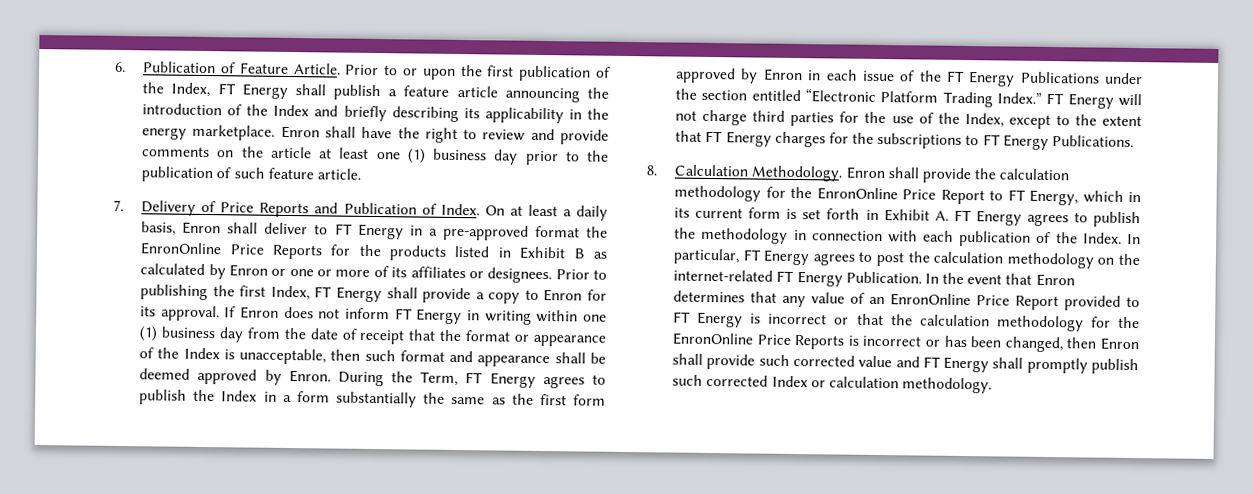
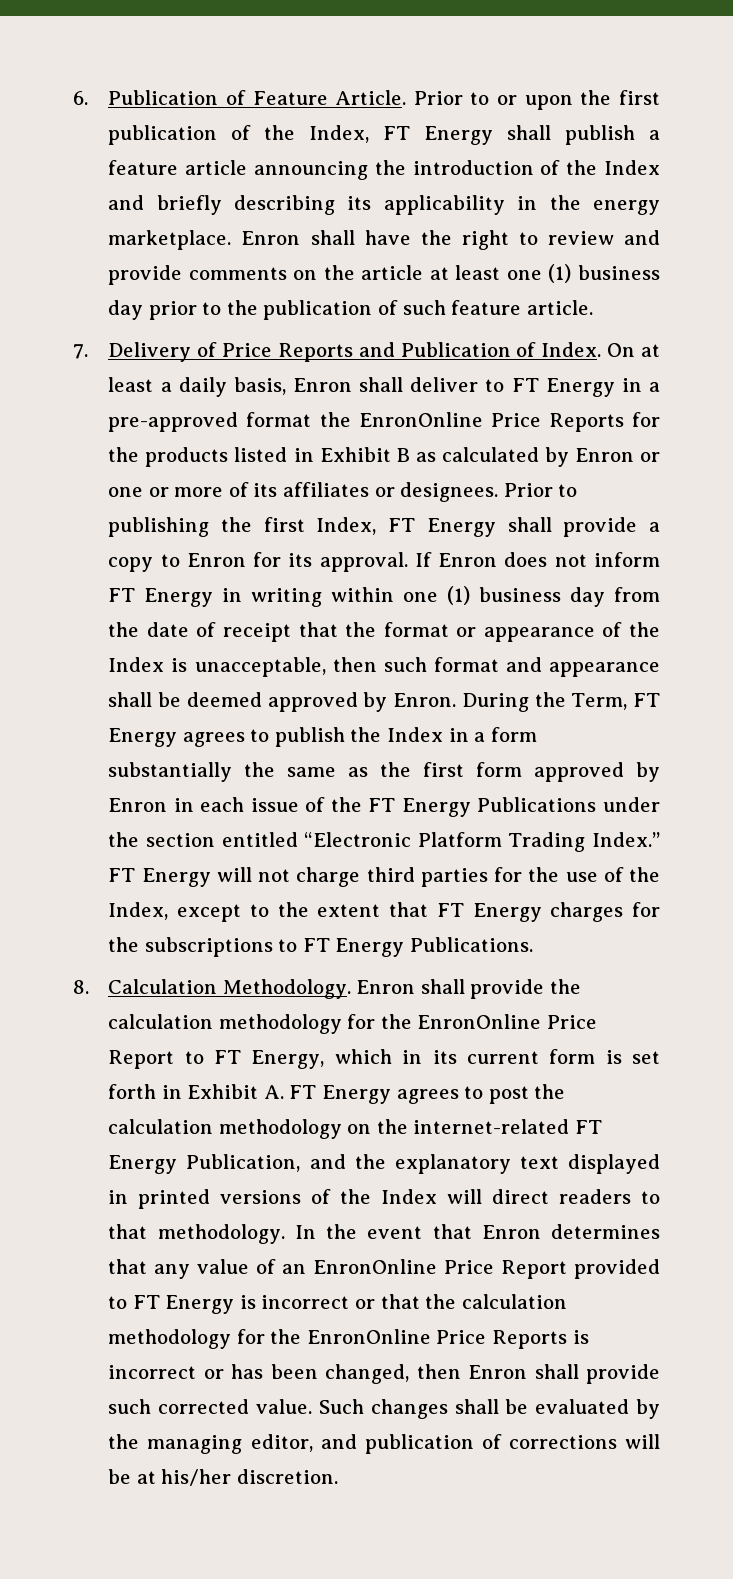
- Enron shall provide the calculation methodology for the EnronOnline Price Report to FT Energy, which in its current form is set forth in Exhibit A. FT Energy agrees to publish the methodology in connection with each publication of the Index. In particular, FT Energy agrees to post the calculation methodology on the internet-related FT Energy Publication.
+ Enron shall provide the calculation methodology for the EnronOnline Price Report to FT Energy, which in its current form is set forth in Exhibit A. FT Energy agrees to post the calculation methodology on the internet-related FT Energy Publication, and the explanatory text displayed in printed versions of the Index will direct readers to that methodology.
- In the event that Enron determines that any value of an EnronOnline Price Report provided to FT Energy is incorrect or that the calculation methodology for the EnronOnline Price Reports is incorrect or has been changed, then Enron shall provide such corrected value and FT Energy shall promptly publish such corrected Index or calculation methodology.
+ In the event that Enron determines that any value of an EnronOnline Price Report provided to FT Energy is incorrect or that the calculation methodology for the EnronOnline Price Reports is incorrect or has been changed, then Enron shall provide such corrected value. Such changes shall be evaluated by the managing editor, and publication of corrections will be at his/her discretion.

